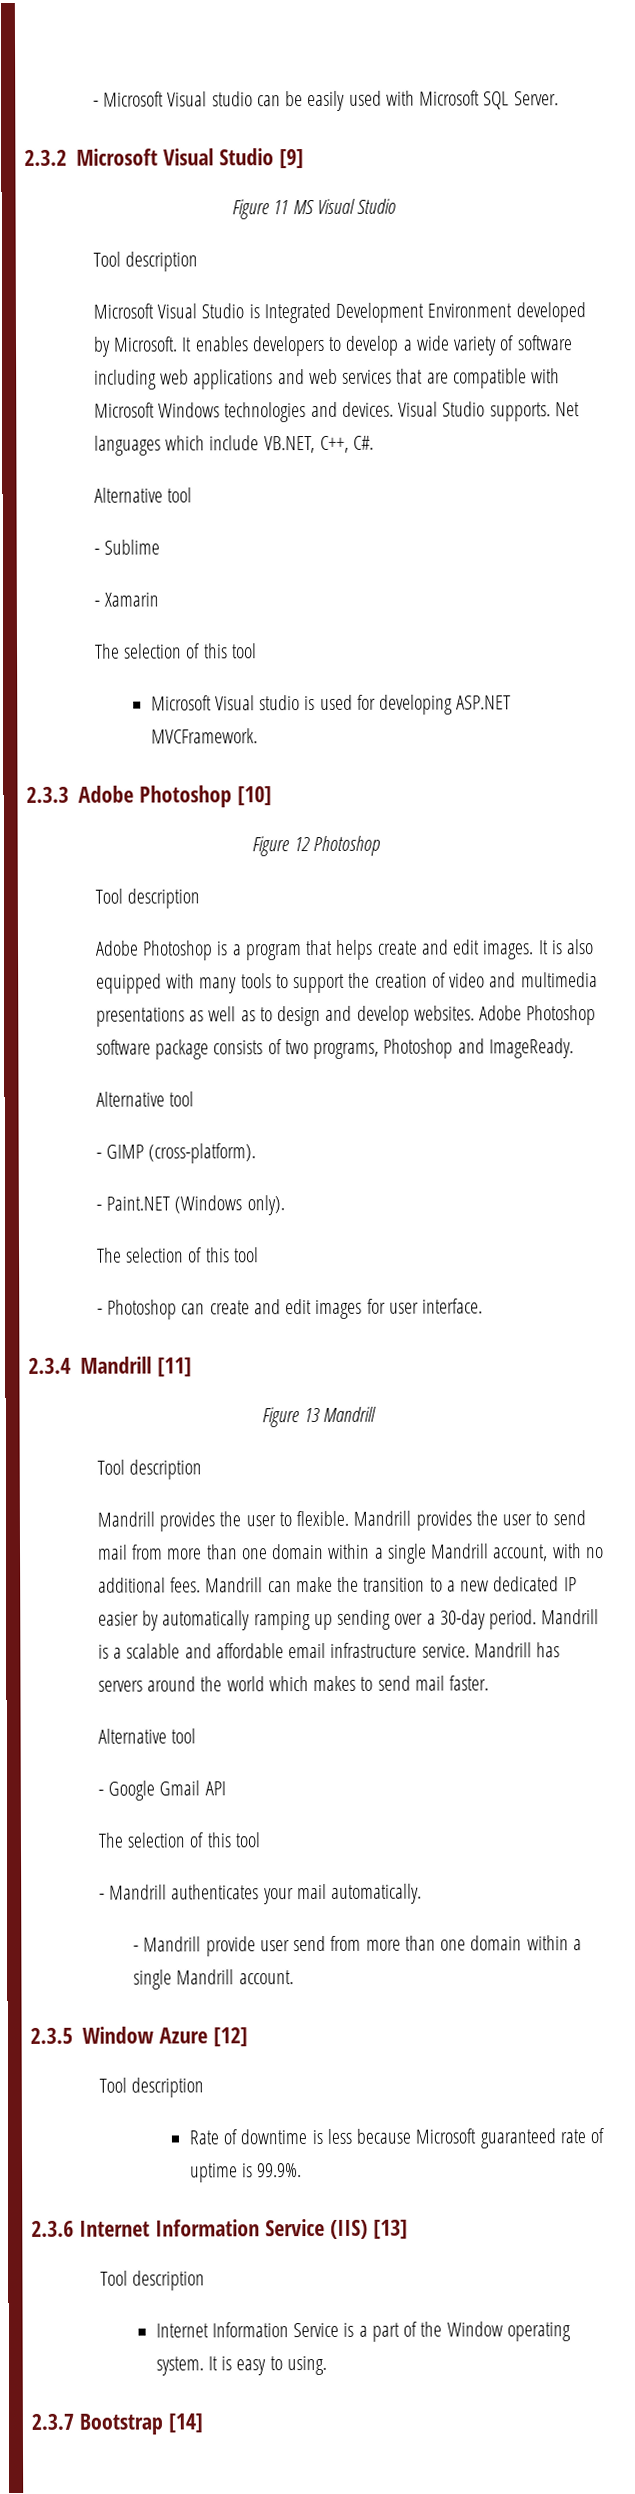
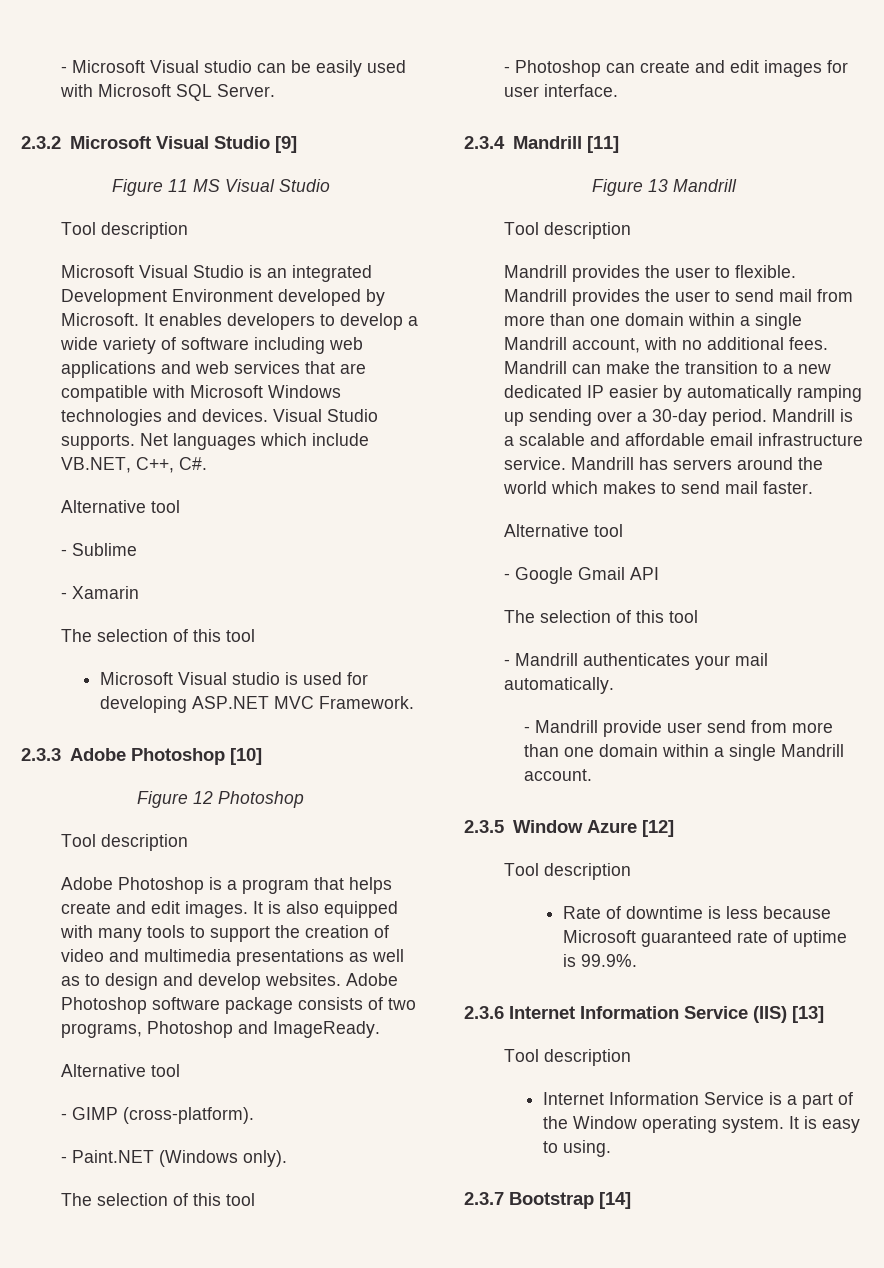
- Microsoft Visual Studio is Integrated Development Environment developed by Microsoft.
+ Microsoft Visual Studio is an integrated Development Environment developed by Microsoft.
- Microsoft Visual studio is used for developing ASP.NET MVCFramework.
+ Microsoft Visual studio is used for developing ASP.NET MVC Framework.

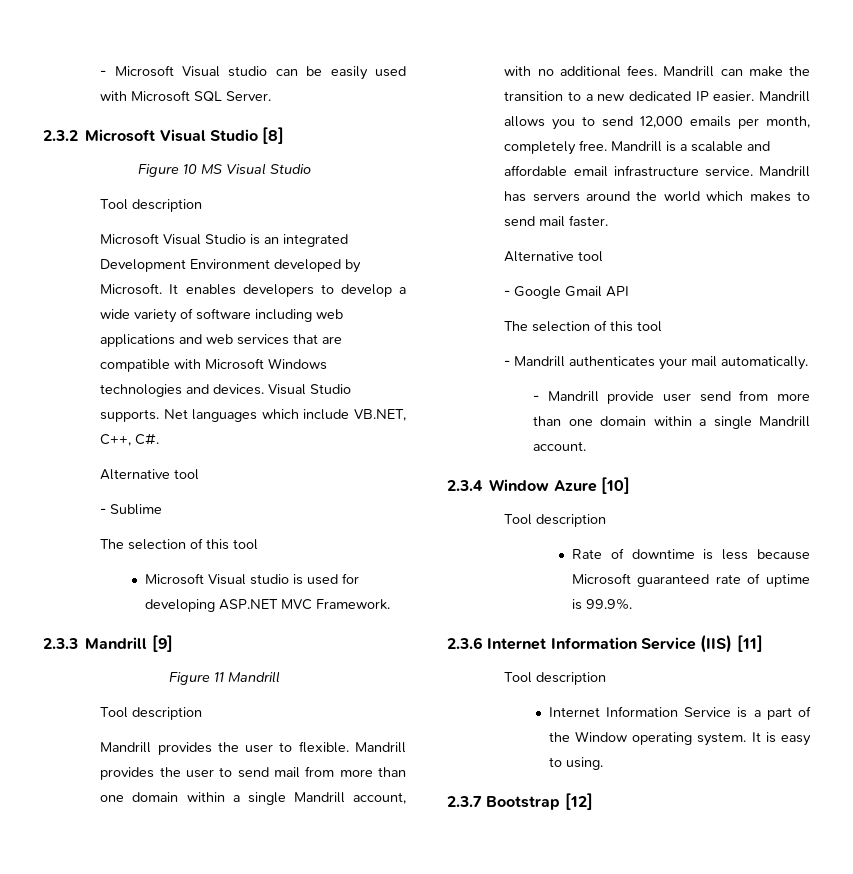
- 2.3.2 Microsoft Visual Studio [9]
- Figure 11 MS Visual Studio
+ 2.3.2 Microsoft Visual Studio [8]
+ Figure 10 MS Visual Studio
- - Xamarin
- 2.3.3 Adobe Photoshop [10]
- Figure 12 Photoshop
- Tool description
- Adobe Photoshop is a program that helps create and edit images. It is also equipped with many tools to support the creation of video and multimedia presentations as well as to design and develop websites. Adobe Photoshop software package consists of two programs, Photoshop and ImageReady.
- Alternative tool
- - GIMP (cross-platform).
- - Paint.NET (Windows only).
- The selection of this tool
- - Photoshop can create and edit images for user interface.
- 2.3.4 Mandrill [11]
- Figure 13 Mandrill
+ 2.3.3 Mandrill [9]
+ Figure 11 Mandrill
- Mandrill can make the transition to a new dedicated IP easier by automatically ramping up sending over a 30-day period.
+ Mandrill can make the transition to a new dedicated IP easier. Mandrill allows you to send 12,000 emails per month, completely free.
- 2.3.5 Window Azure [12]
+ 2.3.4 Window Azure [10]
- 2.3.6 Internet Information Service (IIS) [13]
+ 2.3.6 Internet Information Service (IIS) [11]
- 2.3.7 Bootstrap [14]
+ 2.3.7 Bootstrap [12]

